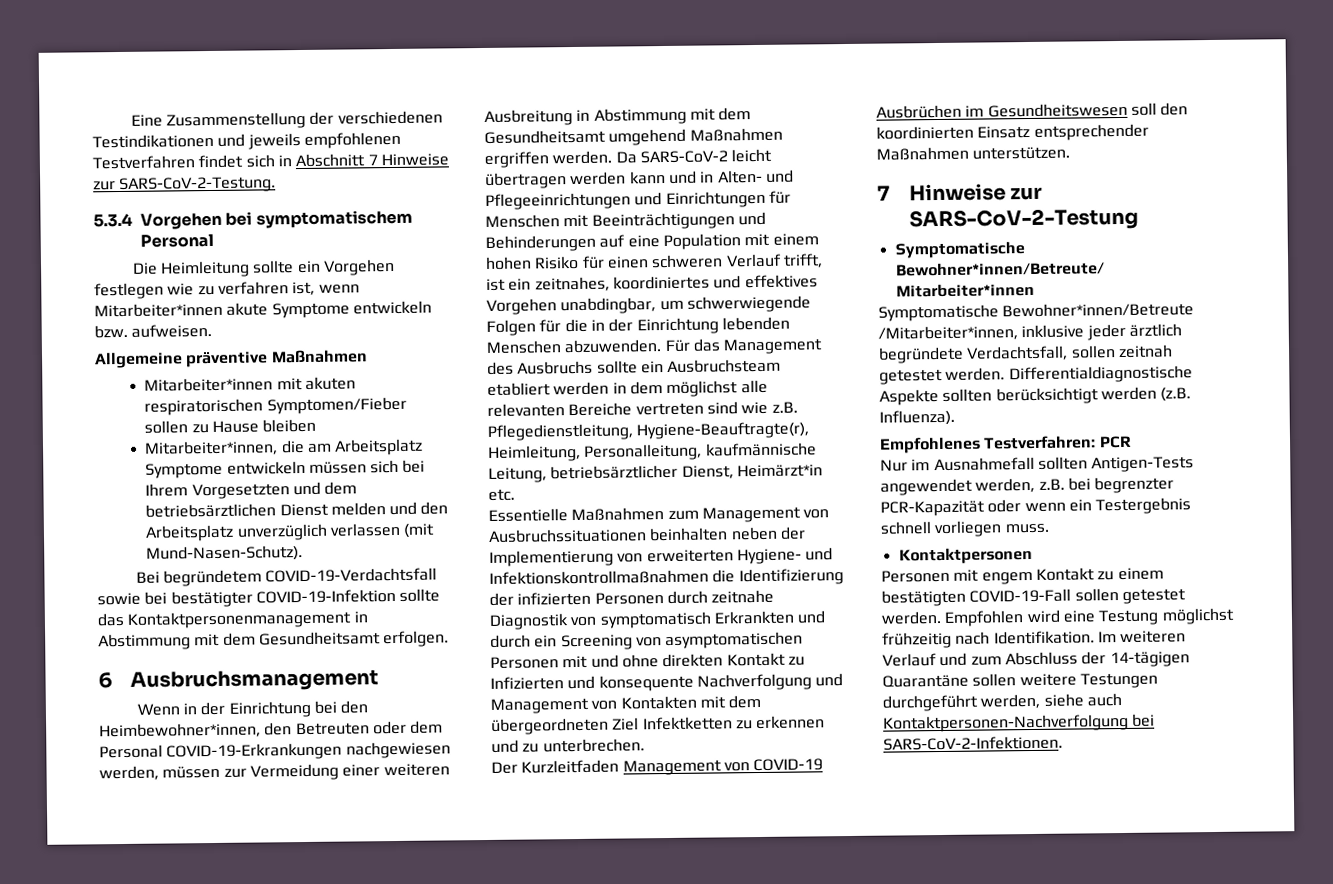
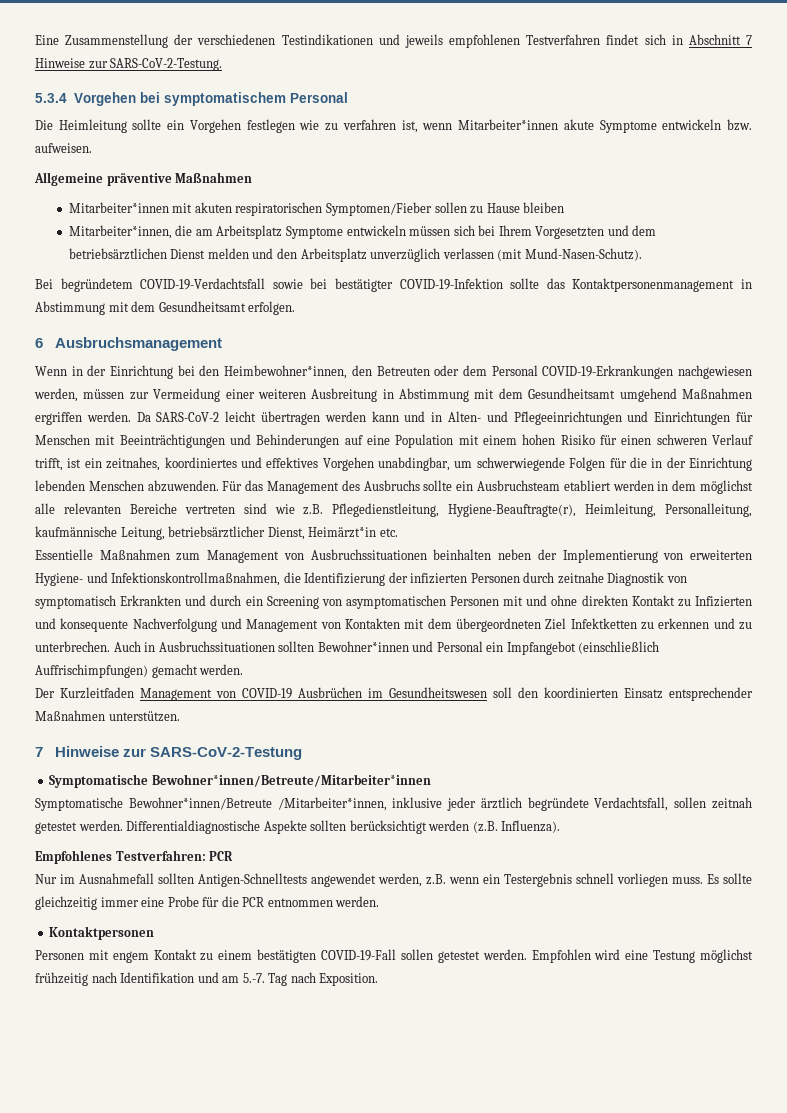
- Essentielle Maßnahmen zum Management von Ausbruchssituationen beinhalten neben der Implementierung von erweiterten Hygiene- und Infektionskontrollmaßnahmen die Identifizierung der infizierten Personen durch zeitnahe Diagnostik von symptomatisch Erkrankten und durch ein Screening von asymptomatischen Personen mit und ohne direkten Kontakt zu Infizierten und konsequente Nachverfolgung und Management von Kontakten mit dem übergeordneten Ziel Infektketten zu erkennen und zu unterbrechen.
+ Essentielle Maßnahmen zum Management von Ausbruchssituationen beinhalten neben der Implementierung von erweiterten Hygiene- und Infektionskontrollmaßnahmen, die Identifizierung der infizierten Personen durch zeitnahe Diagnostik von symptomatisch Erkrankten und durch ein Screening von asymptomatischen Personen mit und ohne direkten Kontakt zu Infizierten und konsequente Nachverfolgung und Management von Kontakten mit dem übergeordneten Ziel Infektketten zu erkennen und zu unterbrechen. Auch in Ausbruchssituationen sollten Bewohner*innen und Personal ein Impfangebot (einschließlich Auffrischimpfungen) gemacht werden.
- Nur im Ausnahmefall sollten Antigen-Tests angewendet werden, z.B. bei begrenzter PCR-Kapazität oder wenn ein Testergebnis schnell vorliegen muss.
+ Nur im Ausnahmefall sollten Antigen-Schnelltests angewendet werden, z.B. wenn ein Testergebnis schnell vorliegen muss. Es sollte gleichzeitig immer eine Probe für die PCR entnommen werden.
- Empfohlen wird eine Testung möglichst frühzeitig nach Identifikation. Im weiteren Verlauf und zum Abschluss der 14-tägigen Quarantäne sollen weitere Testungen durchgeführt werden, siehe auch Kontaktpersonen-Nachverfolgung bei SARS-CoV-2-Infektionen.
+ Empfohlen wird eine Testung möglichst frühzeitig nach Identifikation und am 5.-7. Tag nach Exposition.

